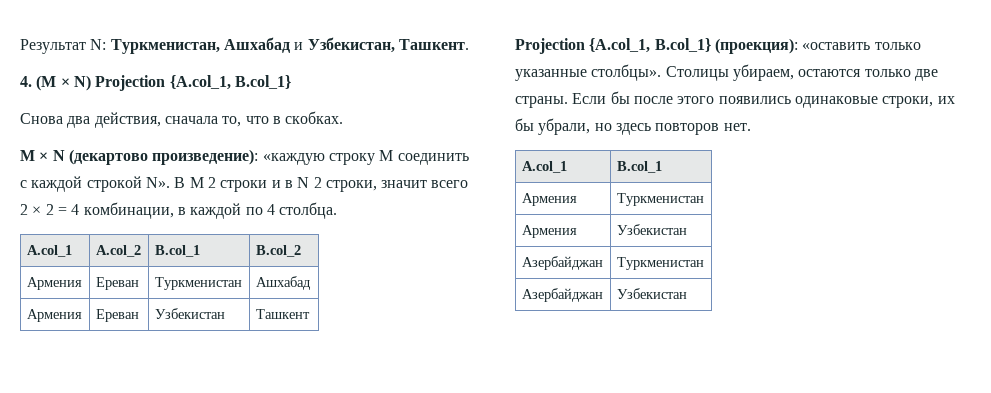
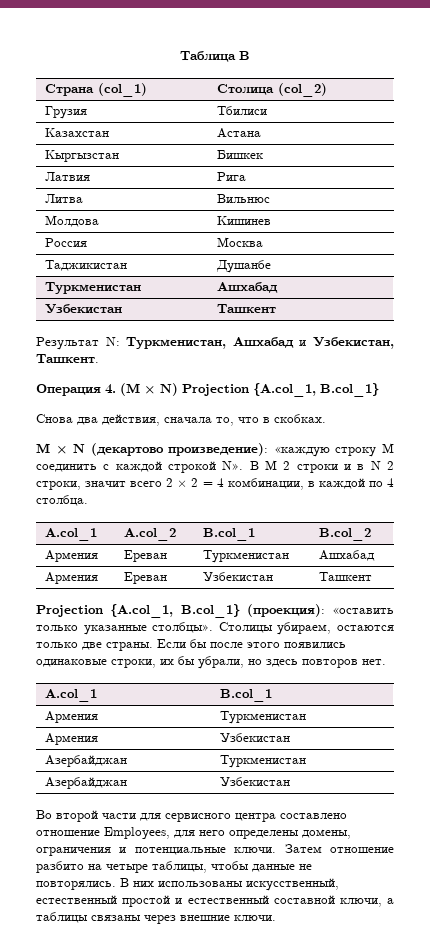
+ Таблица B
+ Страна (col_1) | Столица (col_2)
+ Грузия | Тбилиси
+ Казахстан | Астана
+ Кыргызстан | Бишкек
+ Латвия | Рига
+ Литва | Вильнюс
+ Молдова | Кишинев
+ Россия | Москва
+ Таджикистан | Душанбе
+ Туркменистан | Ашхабад
+ Узбекистан | Ташкент
- 4. (M × N) Projection {A.col_1, B.col_1}
+ Операция 4. (M × N) Projection {A.col_1, B.col_1}
+ Во второй части для сервисного центра составлено отношение Employees, для него определены домены, ограничения и потенциальные ключи. Затем отношение разбито на четыре таблицы, чтобы данные не повторялись. В них использованы искусственный, естественный простой и естественный составной ключи, а таблицы связаны через внешние ключи.

